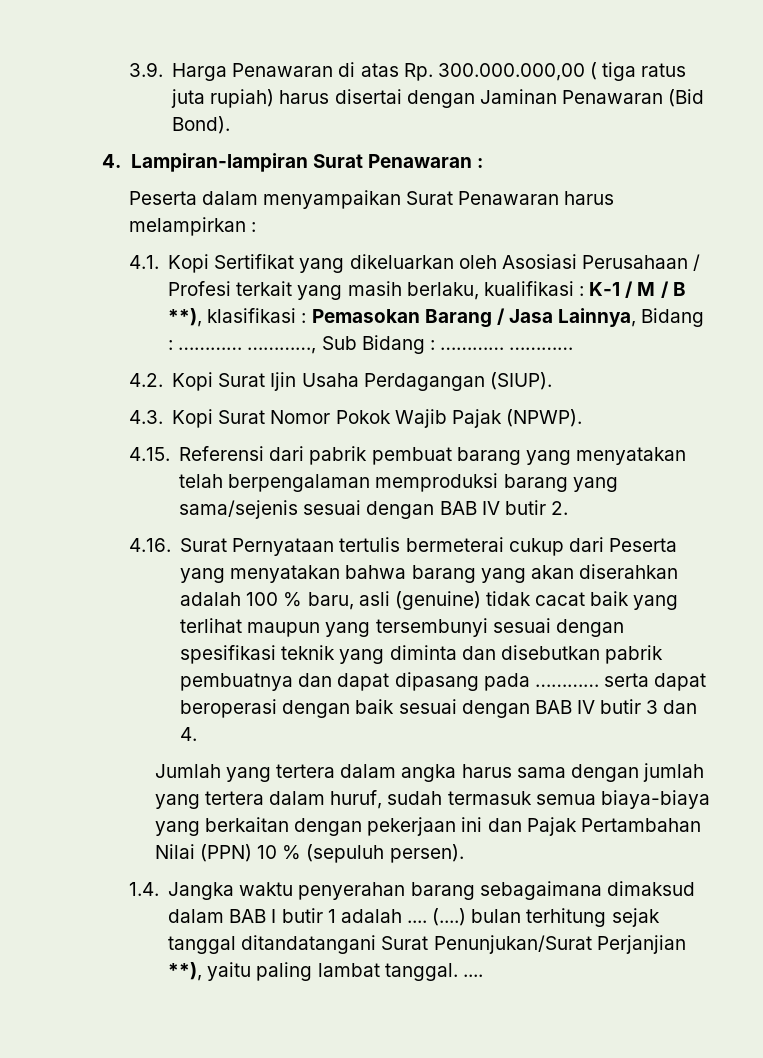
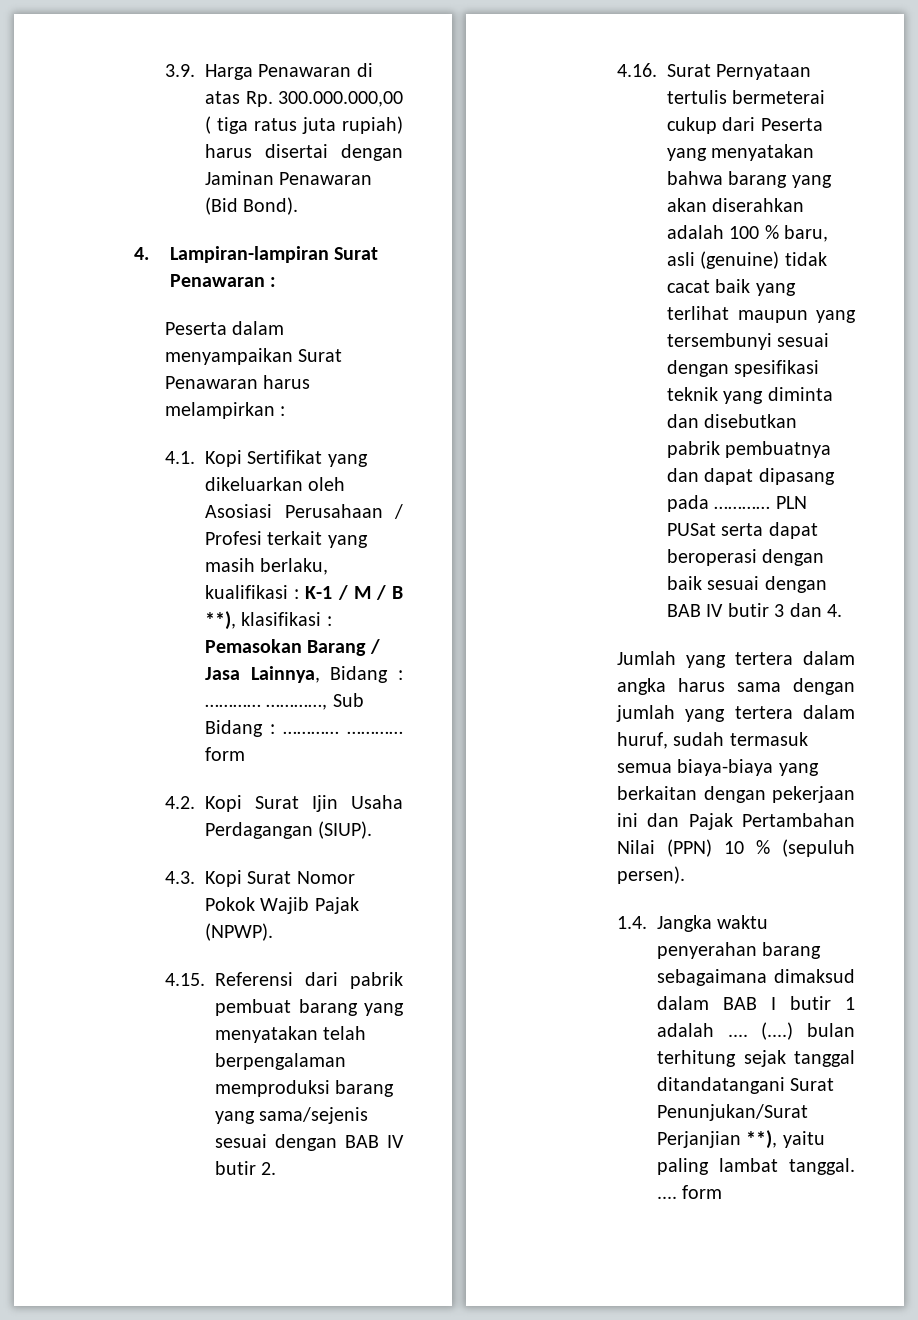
- …………, Sub Bidang : ………… …………
+ …………, Sub Bidang : ………… ………… form
- 4.16. Surat Pernyataan tertulis bermeterai cukup dari Peserta yang menyatakan bahwa barang yang akan diserahkan adalah 100 % baru, asli (genuine) tidak cacat baik yang terlihat maupun yang tersembunyi sesuai dengan spesifikasi teknik yang diminta dan disebutkan pabrik pembuatnya dan dapat dipasang pada ………… serta dapat beroperasi dengan baik sesuai dengan BAB IV butir 3 dan 4.
+ 4.16. Surat Pernyataan tertulis bermeterai cukup dari Peserta yang menyatakan bahwa barang yang akan diserahkan adalah 100 % baru, asli (genuine) tidak cacat baik yang terlihat maupun yang tersembunyi sesuai dengan spesifikasi teknik yang diminta dan disebutkan pabrik pembuatnya dan dapat dipasang pada ………… PLN PUSat serta dapat beroperasi dengan baik sesuai dengan BAB IV butir 3 dan 4.
- (....) bulan terhitung sejak tanggal ditandatangani Surat Penunjukan/Surat Perjanjian **), yaitu paling lambat tanggal. ....
+ (....) bulan terhitung sejak tanggal ditandatangani Surat Penunjukan/Surat Perjanjian **), yaitu paling lambat tanggal. .... form

